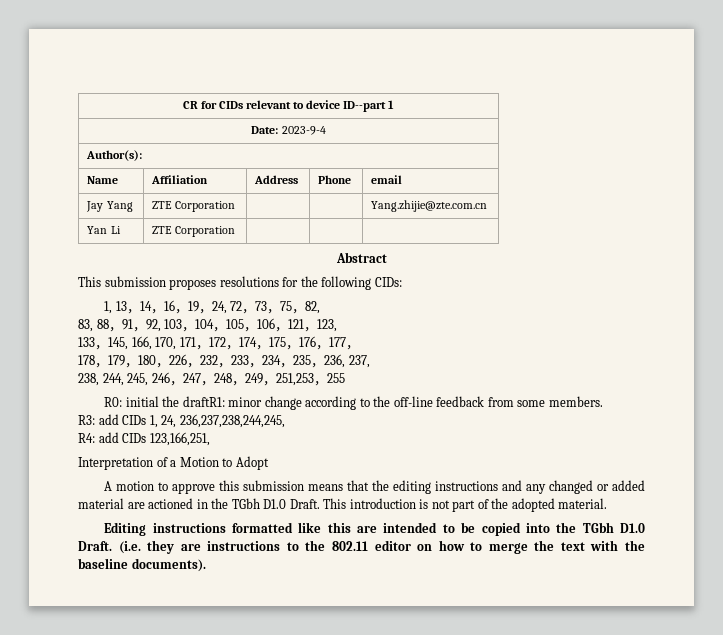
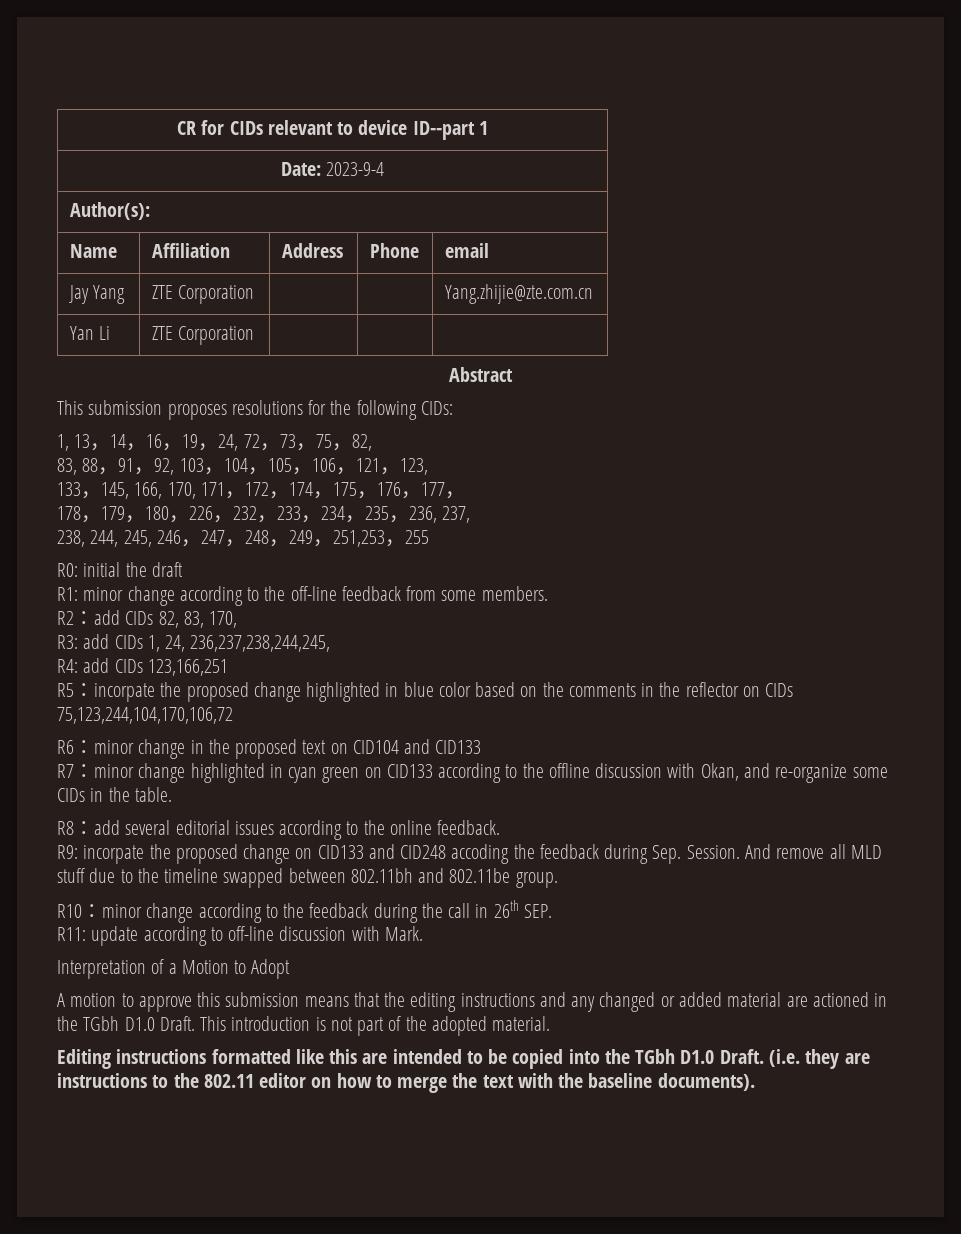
- R0: initial the draftR1: minor change according to the off-line feedback from some members.
+ R0: initial the draft
+ R1: minor change according to the off-line feedback from some members.
+ R2：add CIDs 82, 83, 170,
- R4: add CIDs 123,166,251,
+ R4: add CIDs 123,166,251
+ R5：incorpate the proposed change highlighted in blue color based on the comments in the reflector on CIDs 75,123,244,104,170,106,72
+ R6：minor change in the proposed text on CID104 and CID133
+ R7：minor change highlighted in cyan green on CID133 according to the offline discussion with Okan, and re-organize some CIDs in the table.
+ R8：add several editorial issues according to the online feedback.
+ R9: incorpate the proposed change on CID133 and CID248 accoding the feedback during Sep. Session. And remove all MLD stuff due to the timeline swapped between 802.11bh and 802.11be group.
+ R10：minor change according to the feedback during the call in 26th SEP.
+ R11: update according to off-line discussion with Mark.

